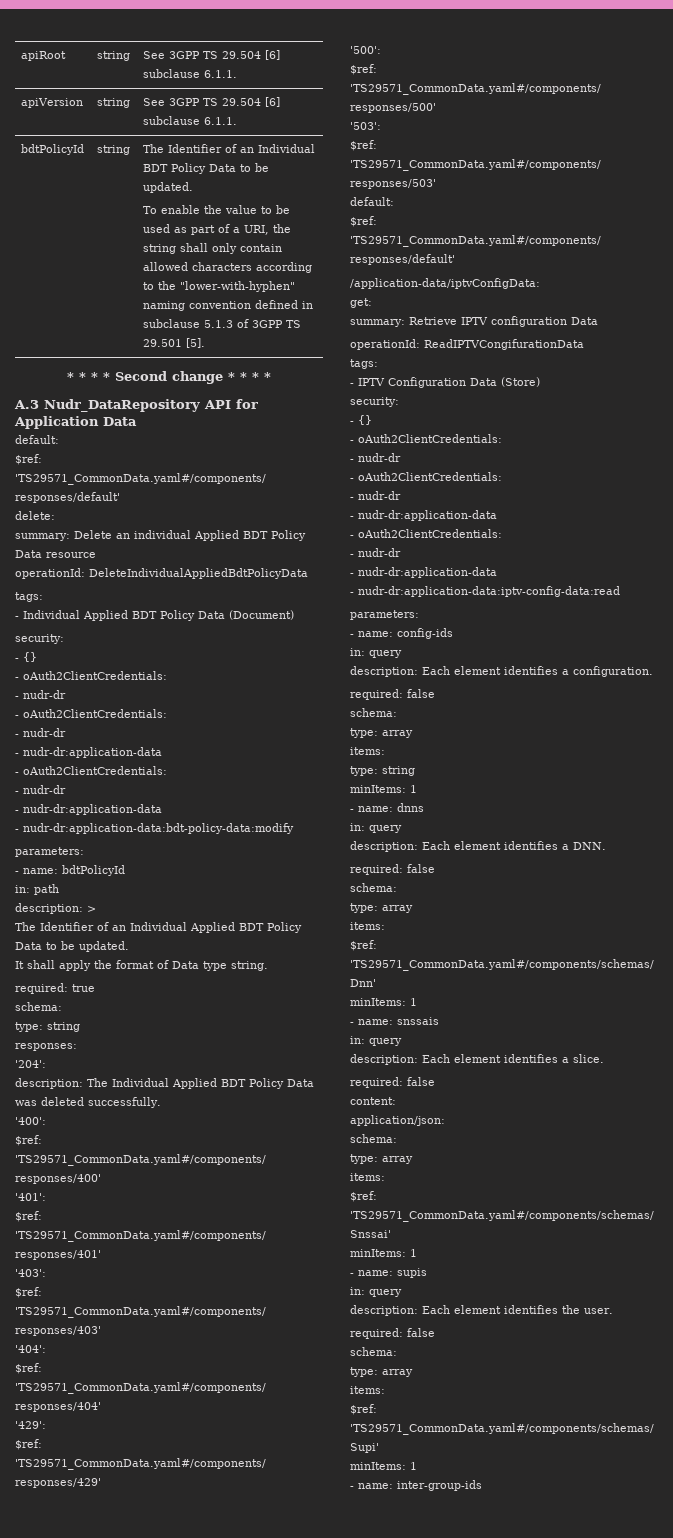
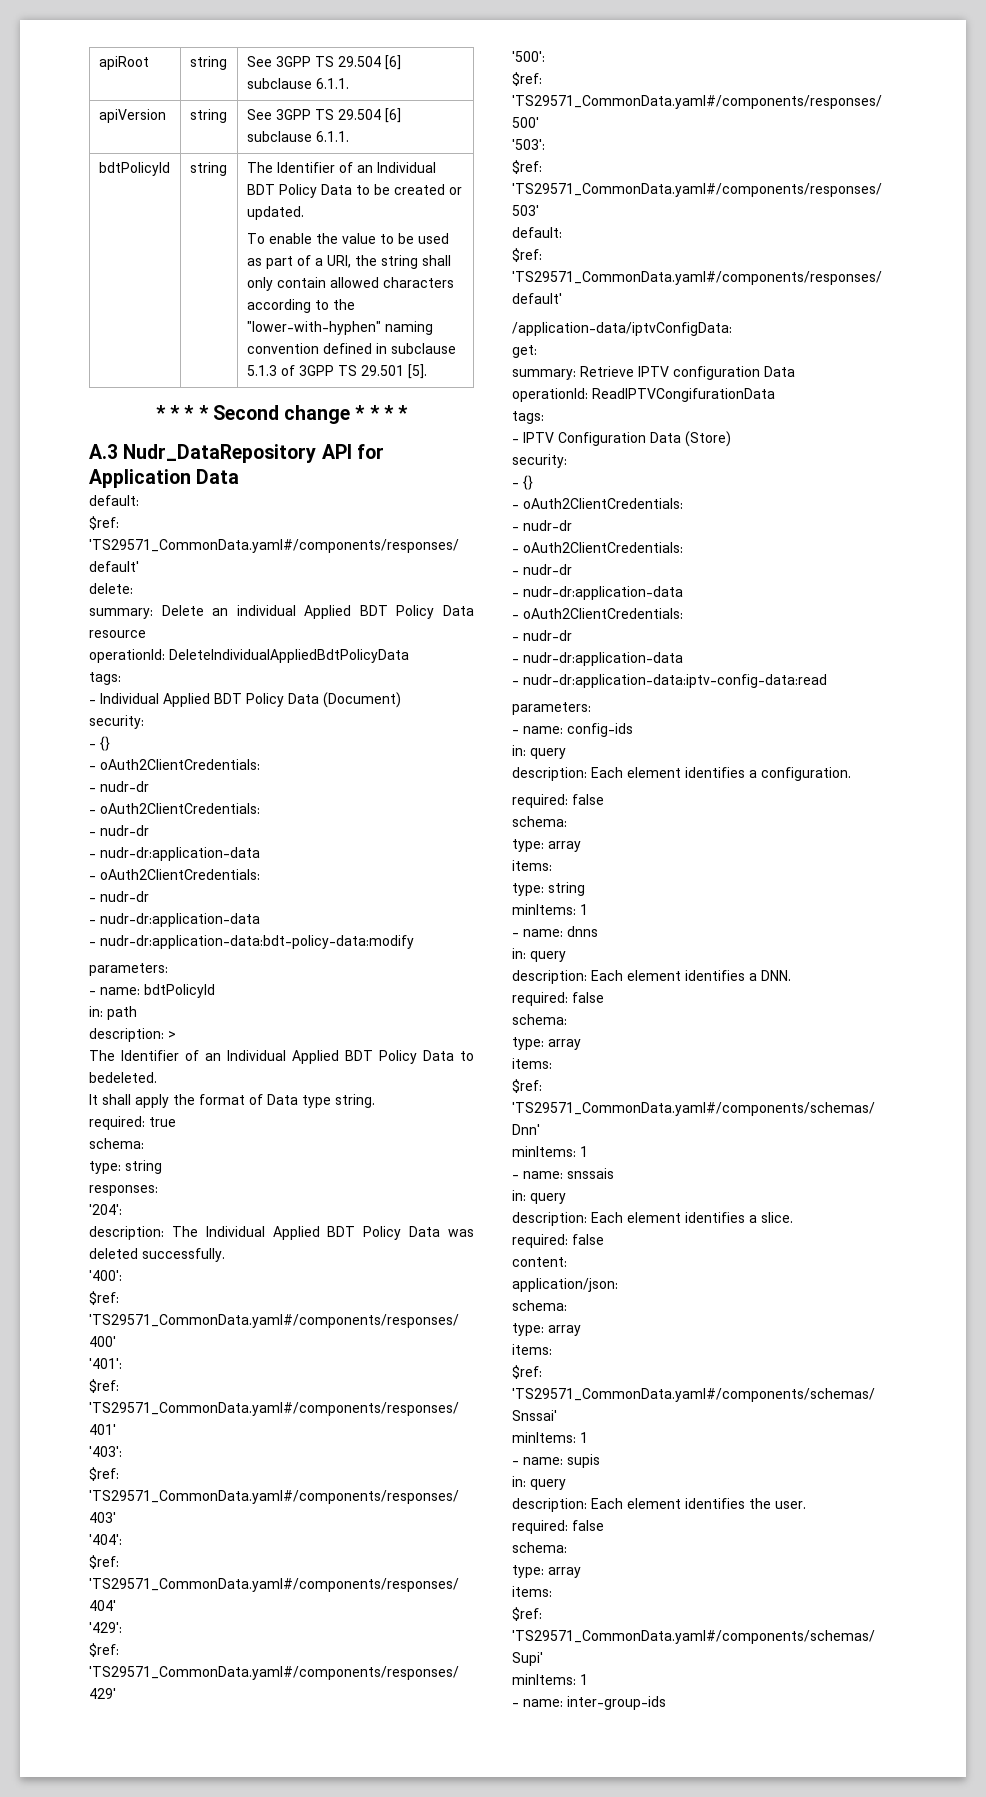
- The Identifier of an Individual BDT Policy Data to be updated.
+ The Identifier of an Individual BDT Policy Data to be created or updated.
- The Identifier of an Individual Applied BDT Policy Data to be updated.
+ The Identifier of an Individual Applied BDT Policy Data to bedeleted.

